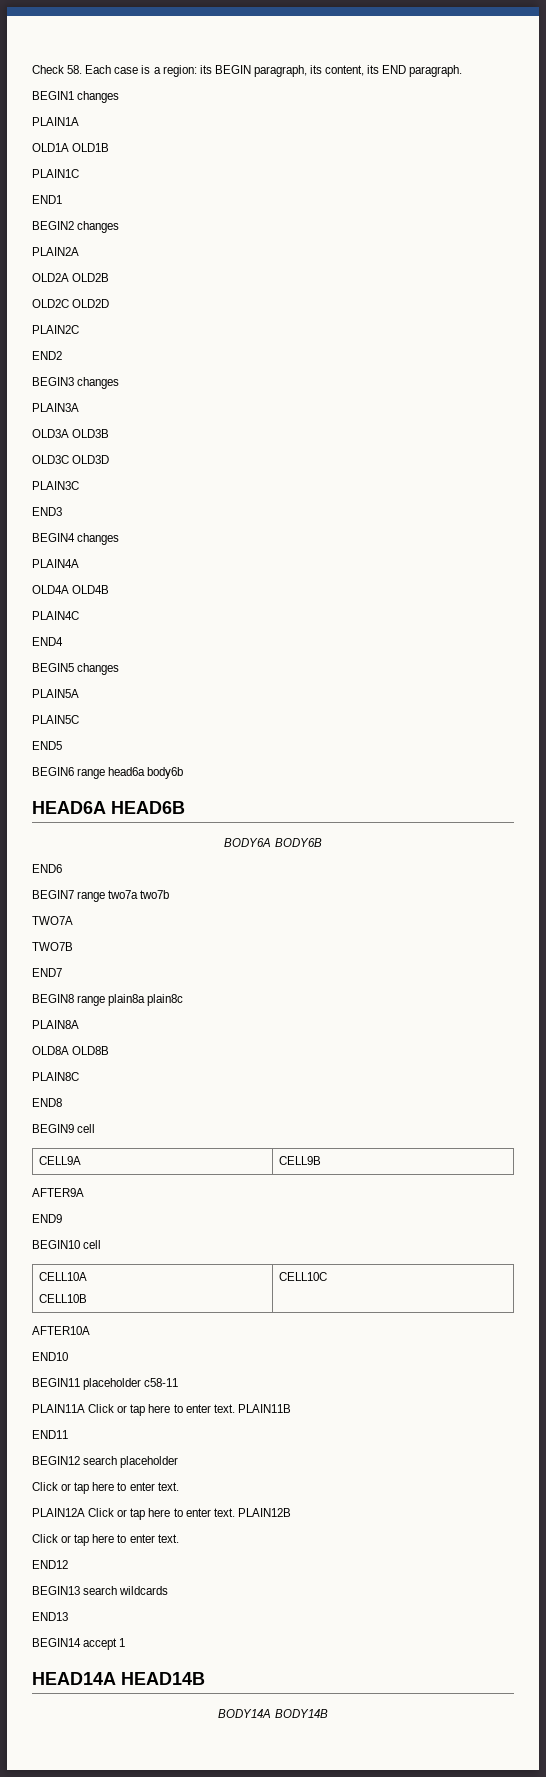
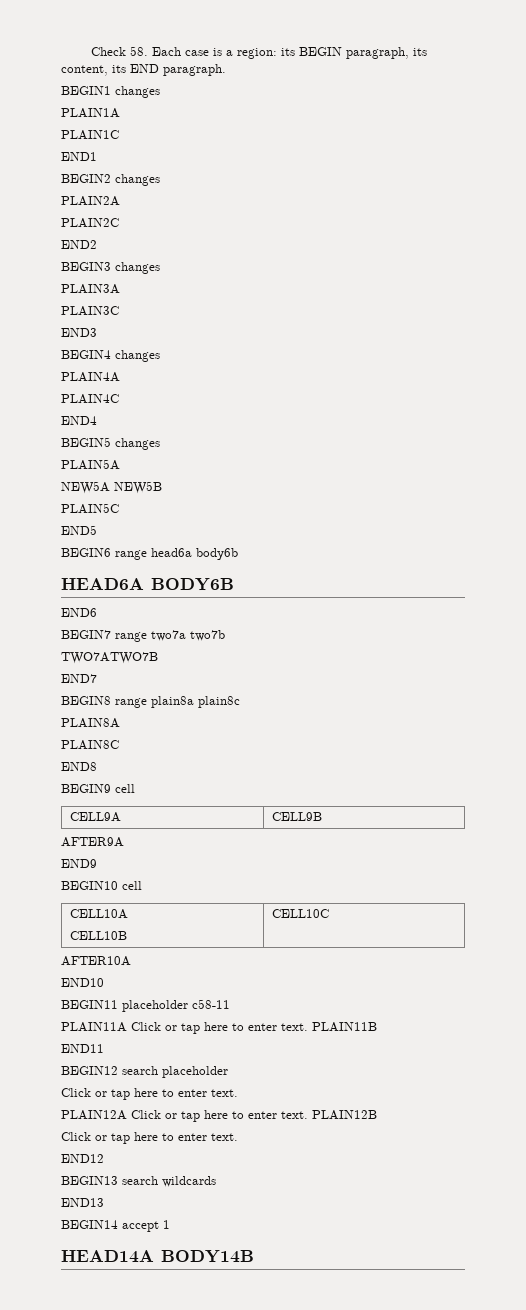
- OLD1A OLD1B
- OLD2A OLD2B
- OLD2C OLD2D
- OLD3A OLD3B
- OLD3C OLD3D
- OLD4A OLD4B
+ NEW5A NEW5B
- HEAD6A HEAD6B
- BODY6A BODY6B
+ HEAD6A BODY6B
- TWO7A
- TWO7B
+ TWO7ATWO7B
- OLD8A OLD8B
- HEAD14A HEAD14B
- BODY14A BODY14B
+ HEAD14A BODY14B

